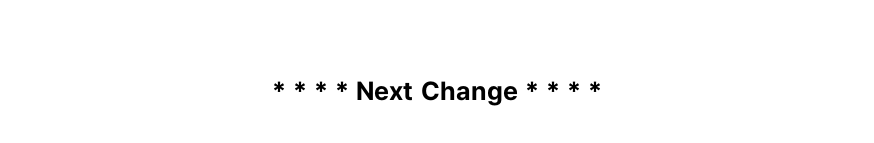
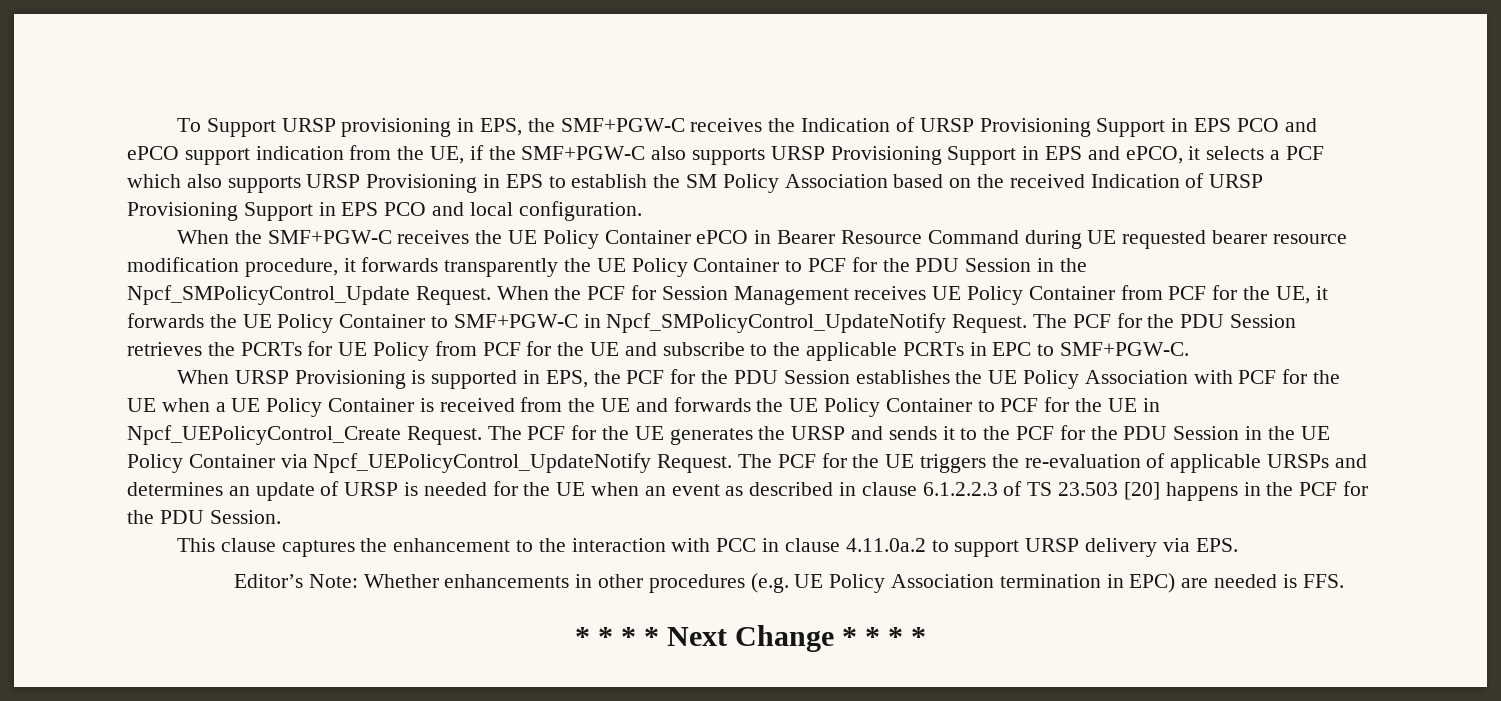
+ To Support URSP provisioning in EPS, the SMF+PGW-C receives the Indication of URSP Provisioning Support in EPS PCO and ePCO support indication from the UE, if the SMF+PGW-C also supports URSP Provisioning Support in EPS and ePCO, it selects a PCF which also supports URSP Provisioning in EPS to establish the SM Policy Association based on the received Indication of URSP Provisioning Support in EPS PCO and local configuration.
+ When the SMF+PGW-C receives the UE Policy Container ePCO in Bearer Resource Command during UE requested bearer resource modification procedure, it forwards transparently the UE Policy Container to PCF for the PDU Session in the Npcf_SMPolicyControl_Update Request. When the PCF for Session Management receives UE Policy Container from PCF for the UE, it forwards the UE Policy Container to SMF+PGW-C in Npcf_SMPolicyControl_UpdateNotify Request. The PCF for the PDU Session retrieves the PCRTs for UE Policy from PCF for the UE and subscribe to the applicable PCRTs in EPC to SMF+PGW-C.
+ When URSP Provisioning is supported in EPS, the PCF for the PDU Session establishes the UE Policy Association with PCF for the UE when a UE Policy Container is received from the UE and forwards the UE Policy Container to PCF for the UE in Npcf_UEPolicyControl_Create Request. The PCF for the UE generates the URSP and sends it to the PCF for the PDU Session in the UE Policy Container via Npcf_UEPolicyControl_UpdateNotify Request. The PCF for the UE triggers the re-evaluation of applicable URSPs and determines an update of URSP is needed for the UE when an event as described in clause 6.1.2.2.3 of TS 23.503 [20] happens in the PCF for the PDU Session.
+ This clause captures the enhancement to the interaction with PCC in clause 4.11.0a.2 to support URSP delivery via EPS.
+ Editor’s Note: Whether enhancements in other procedures (e.g. UE Policy Association termination in EPC) are needed is FFS.

